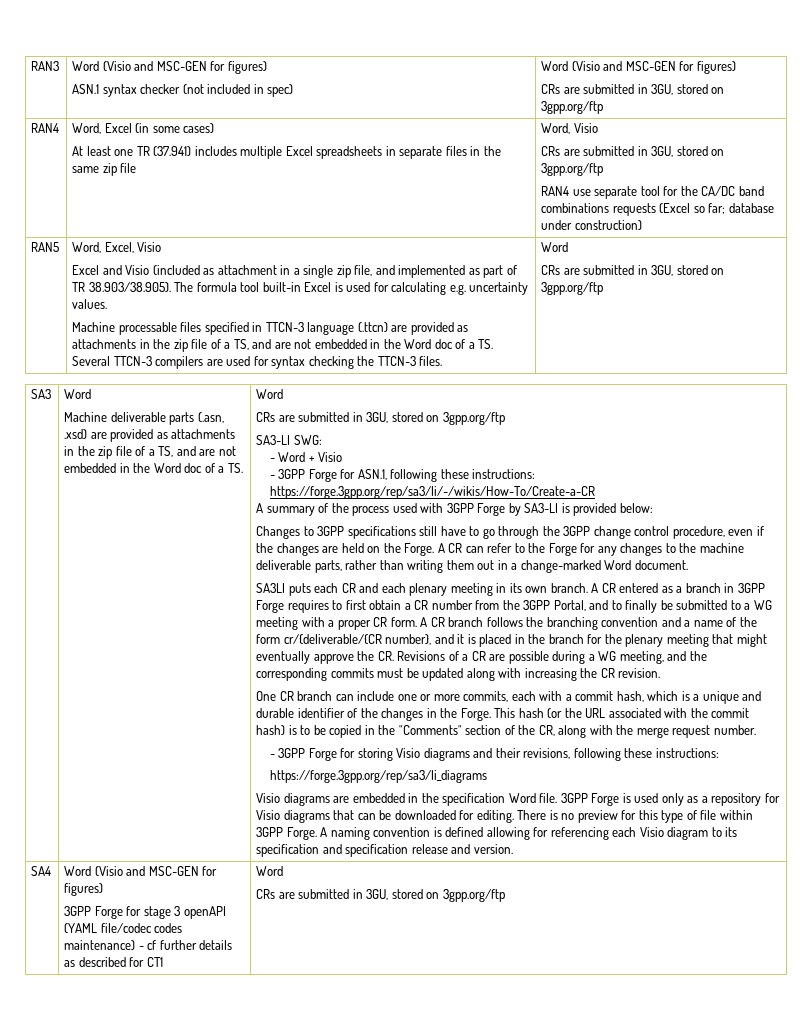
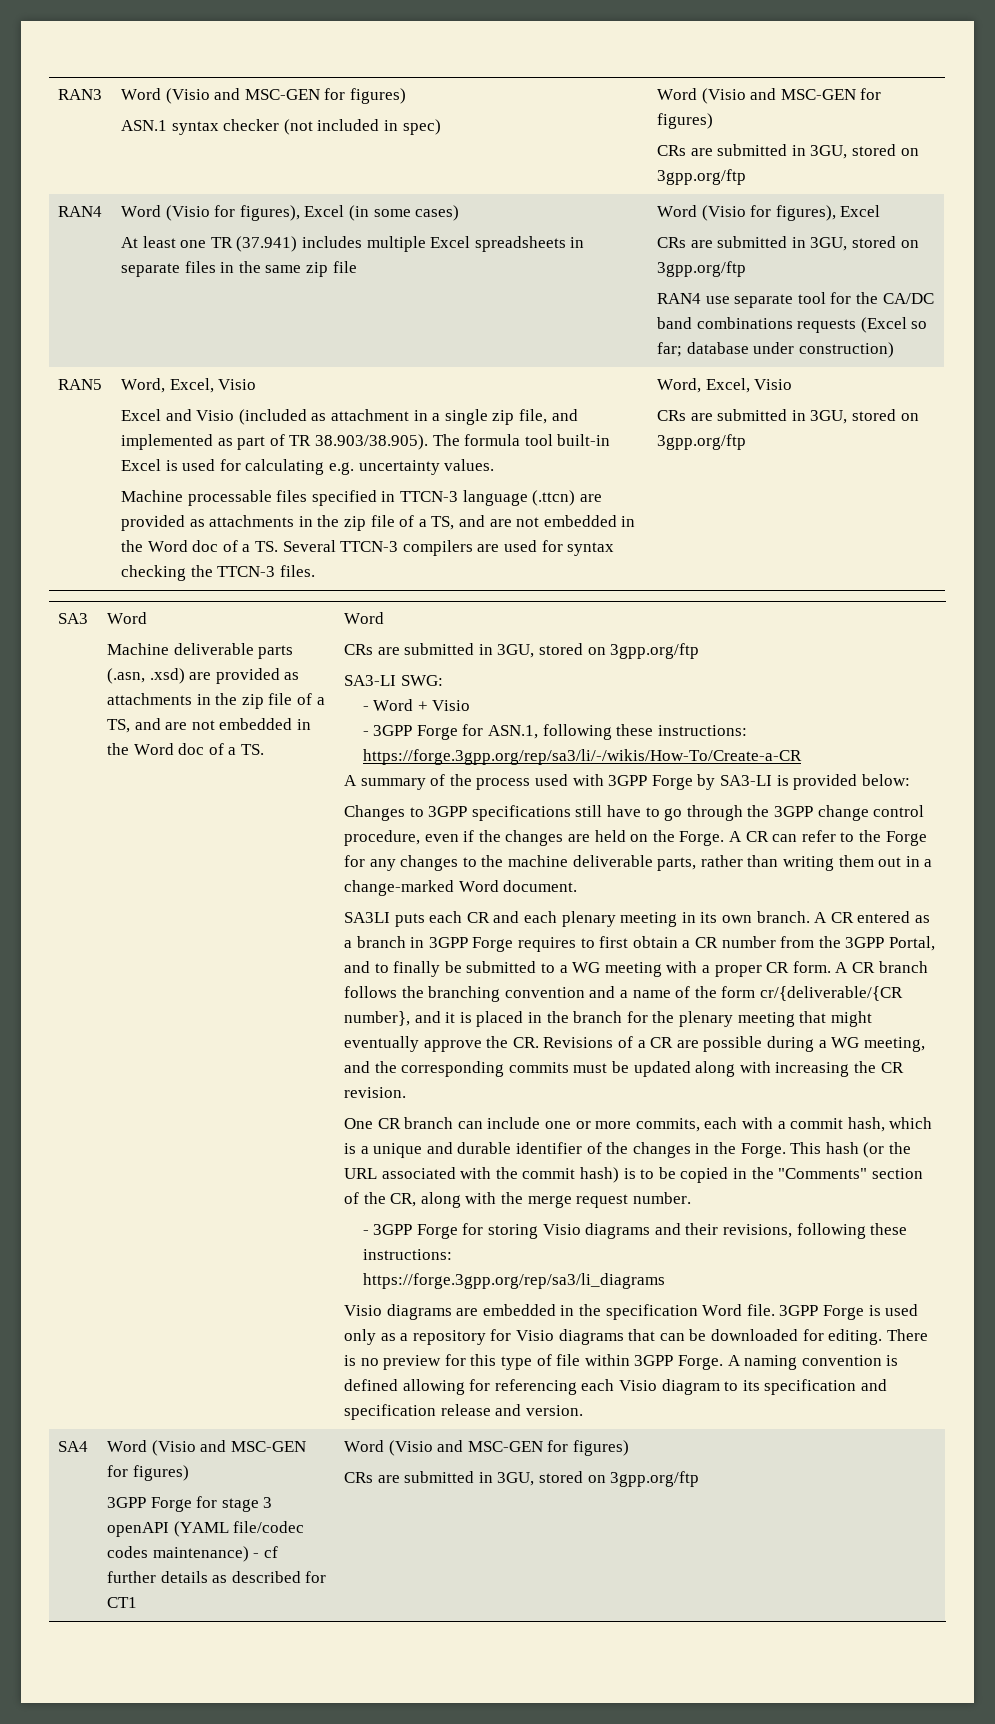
- Word, Excel (in some cases)
+ Word (Visio for figures), Excel (in some cases)
- At least one TR (37.941) includes multiple Excel spreadsheets in separate files in the same zip file | Word, Visio
+ At least one TR (37.941) includes multiple Excel spreadsheets in separate files in the same zip file | Word (Visio for figures), Excel
- Machine processable files specified in TTCN-3 language (.ttcn) are provided as attachments in the zip file of a TS, and are not embedded in the Word doc of a TS. Several TTCN-3 compilers are used for syntax checking the TTCN-3 files. | Word
+ Machine processable files specified in TTCN-3 language (.ttcn) are provided as attachments in the zip file of a TS, and are not embedded in the Word doc of a TS. Several TTCN-3 compilers are used for syntax checking the TTCN-3 files. | Word, Excel, Visio
  SA4 | Word (Visio and MSC-GEN for figures)
- 3GPP Forge for stage 3 openAPI (YAML file/codec codes maintenance) - cf further details as described for CT1 | Word
+ 3GPP Forge for stage 3 openAPI (YAML file/codec codes maintenance) - cf further details as described for CT1 | Word (Visio and MSC-GEN for figures)

